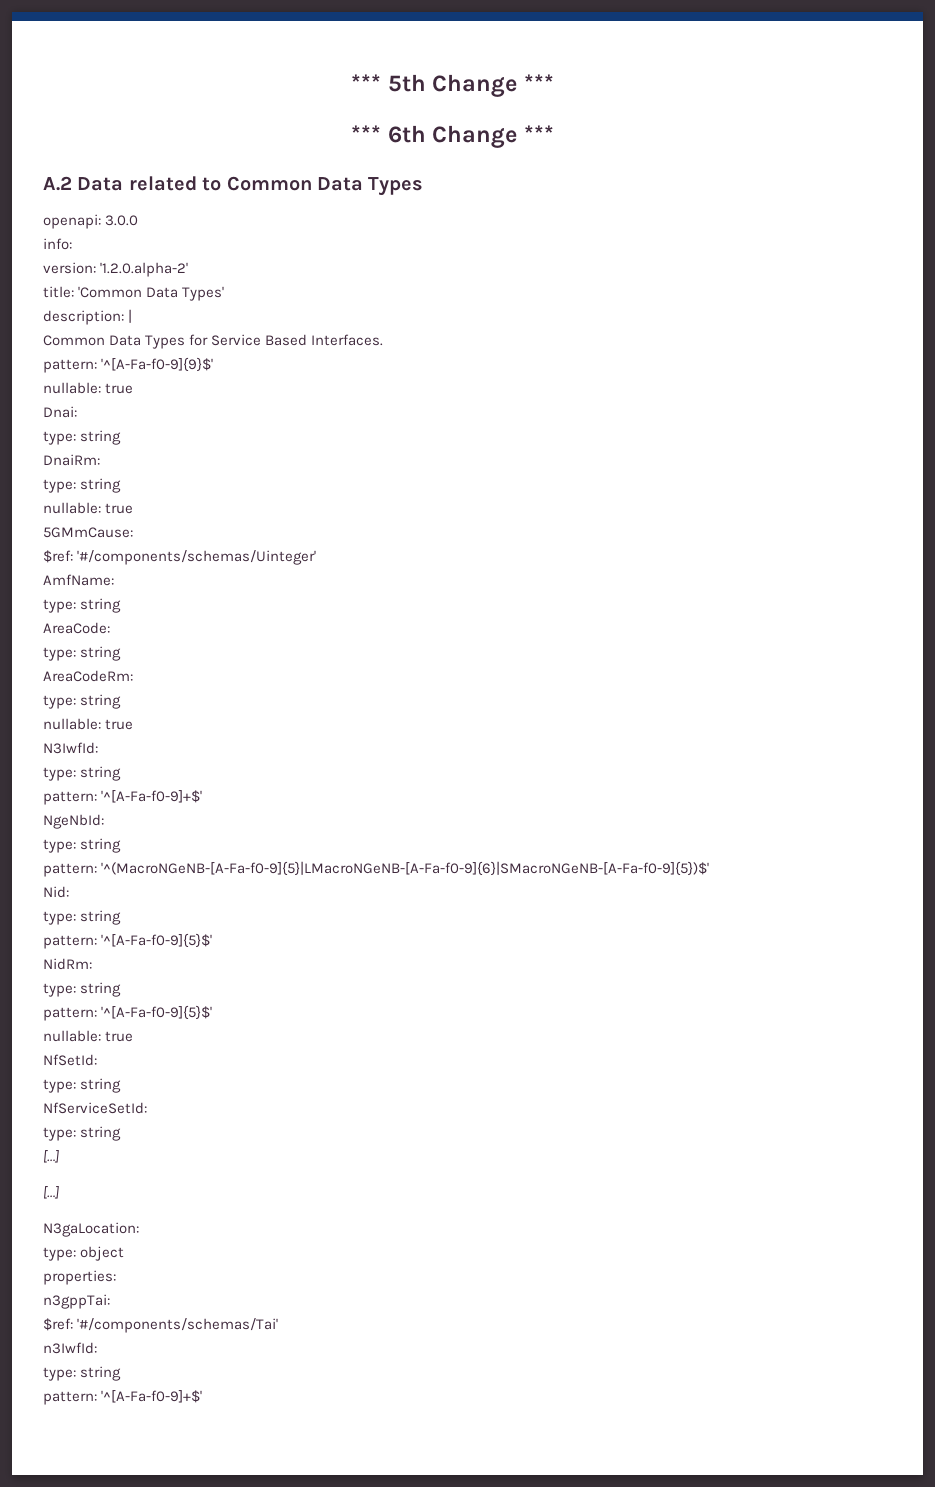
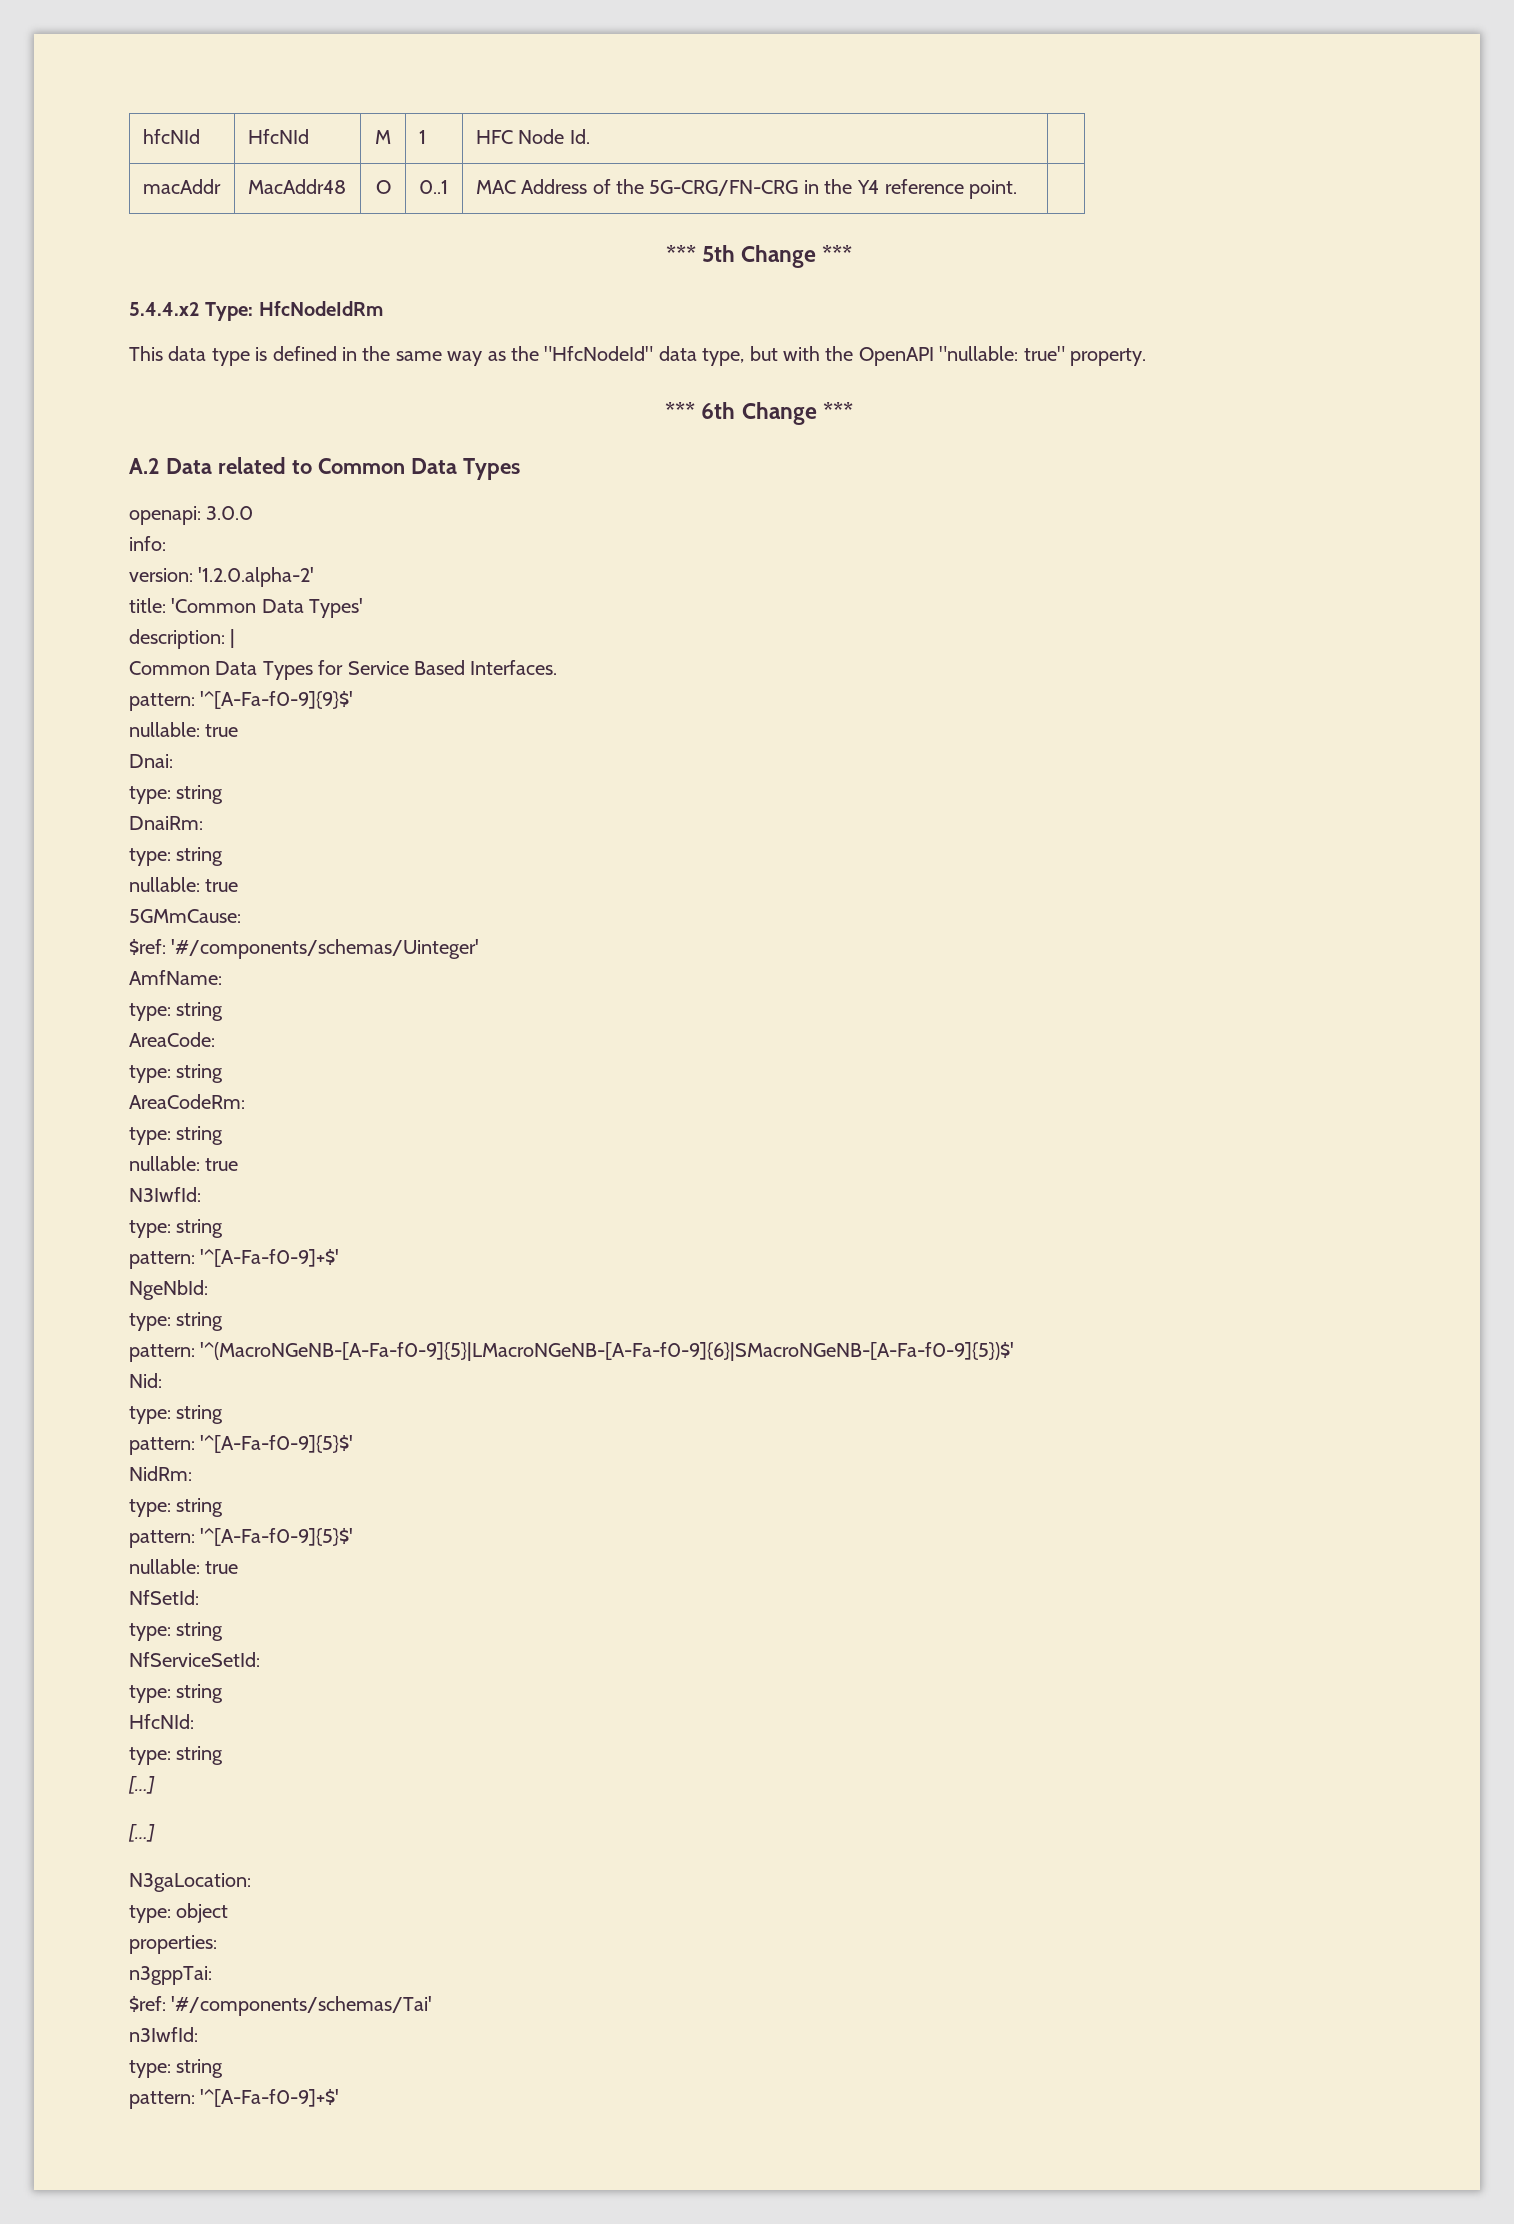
+ hfcNId | HfcNId | M | 1 | HFC Node Id. |
+ macAddr | MacAddr48 | O | 0..1 | MAC Address of the 5G-CRG/FN-CRG in the Y4 reference point. |
  *** 5th Change ***
+ 5.4.4.x2 Type: HfcNodeIdRm
+ This data type is defined in the same way as the "HfcNodeId" data type, but with the OpenAPI "nullable: true" property.
+ HfcNId:
+ type: string

